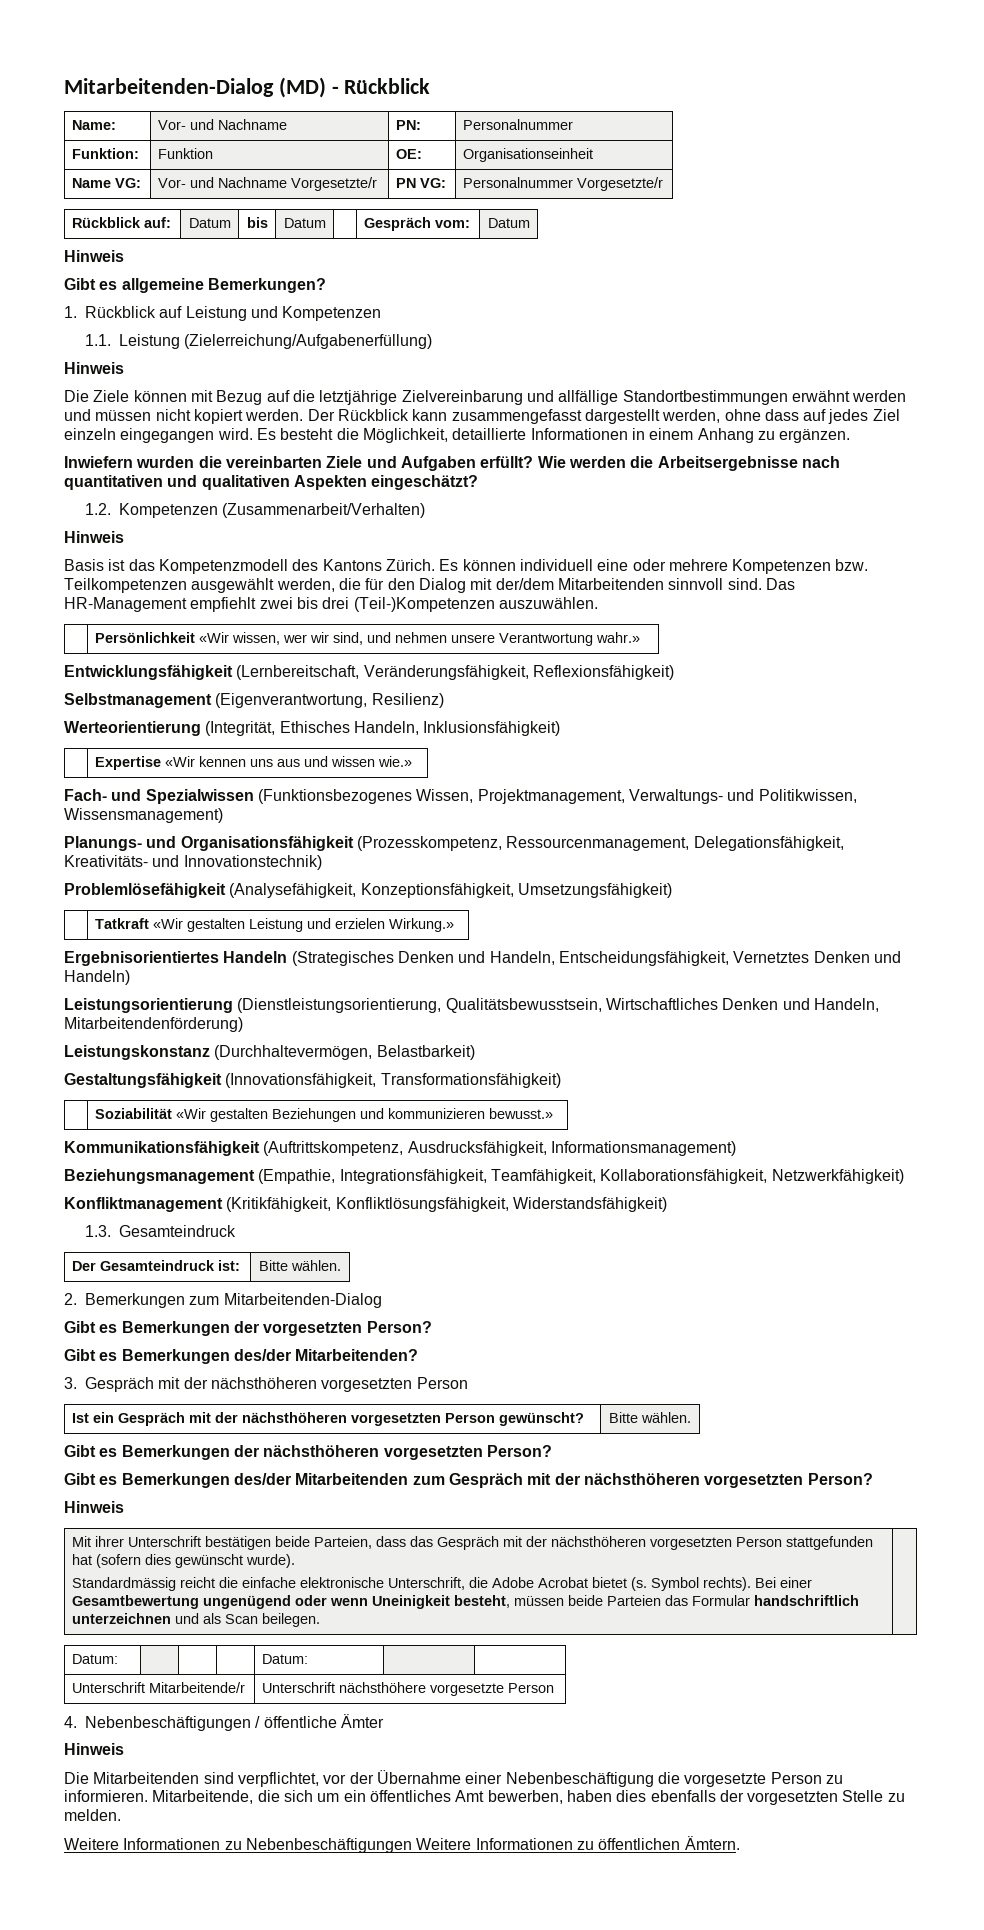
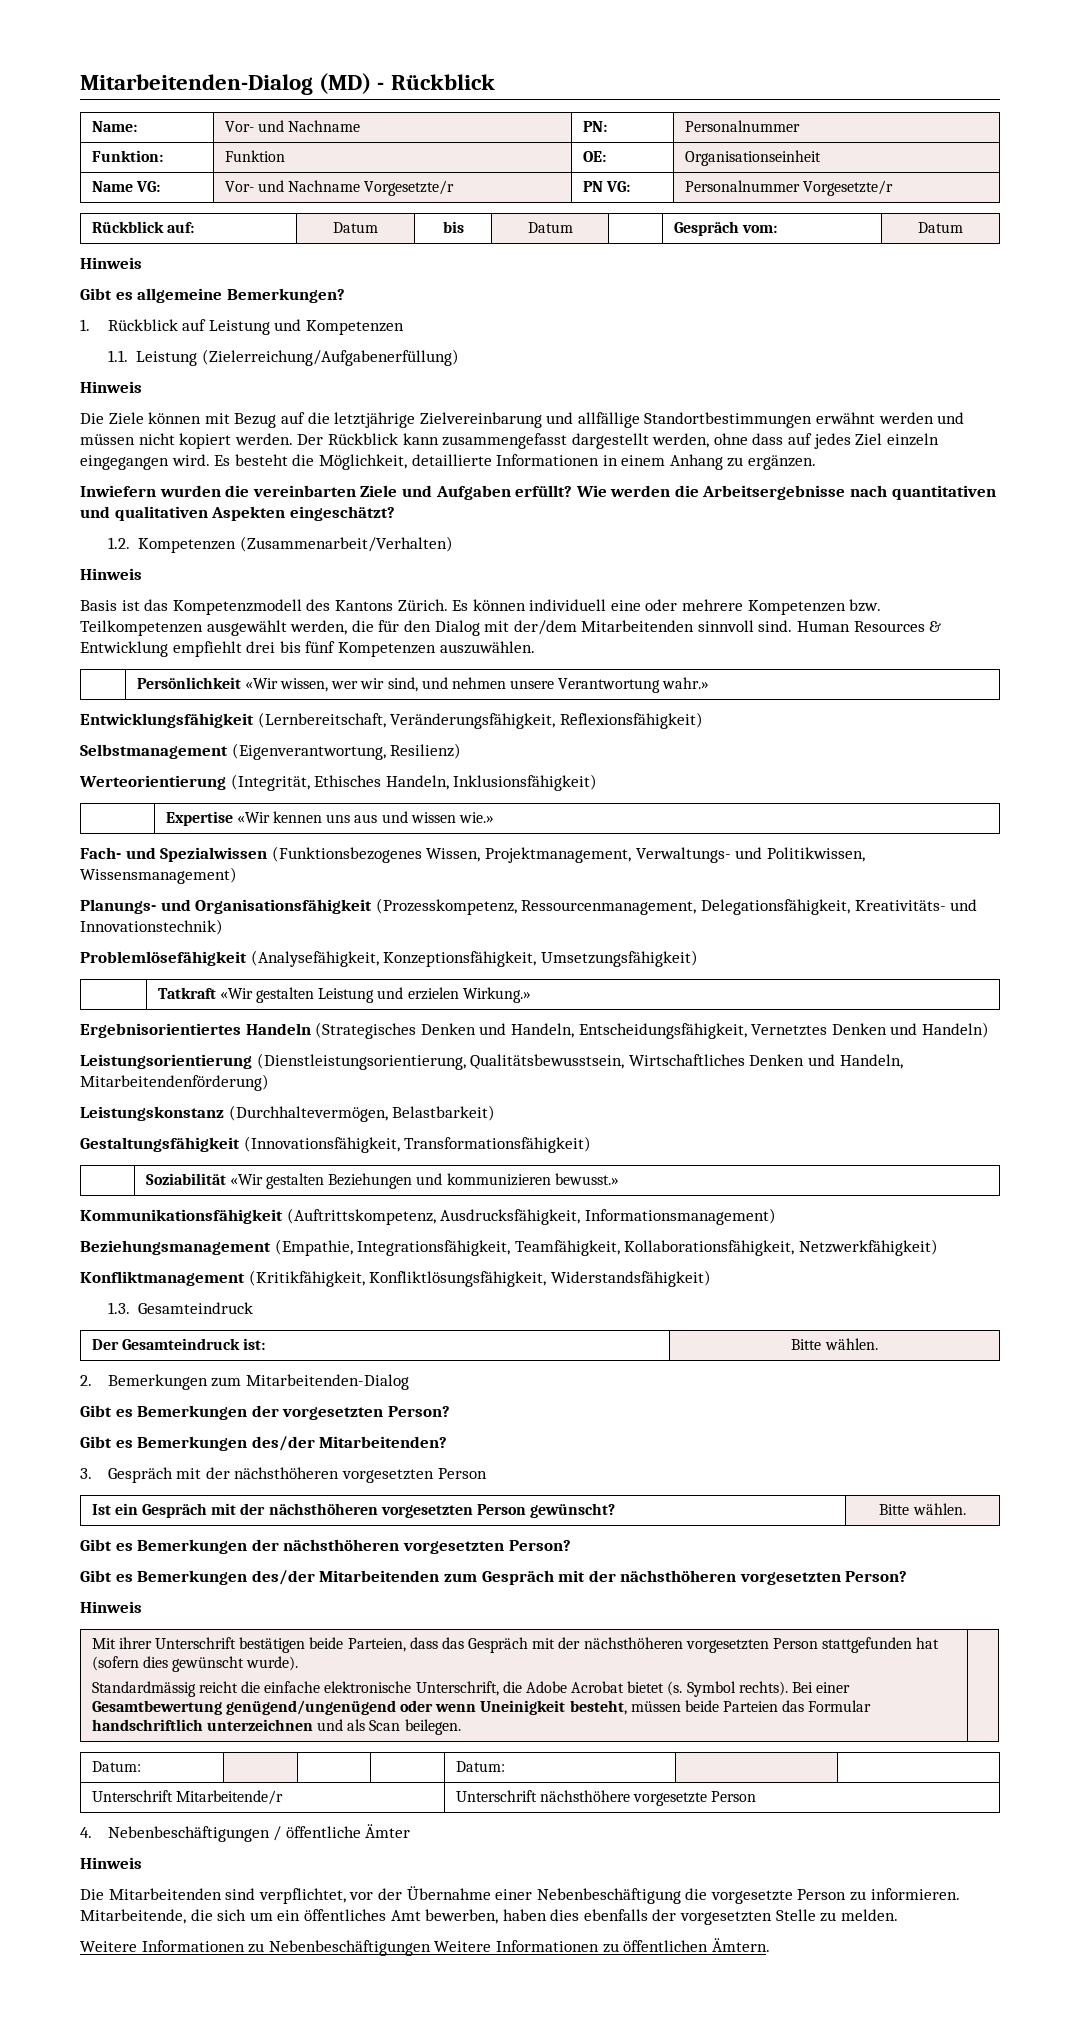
- Das HR-Management empfiehlt zwei bis drei (Teil-)Kompetenzen auszuwählen.
+ Human Resources & Entwicklung empfiehlt drei bis fünf Kompetenzen auszuwählen.
- Bei einer Gesamtbewertung ungenügend oder wenn Uneinigkeit besteht, müssen beide Parteien das Formular handschriftlich unterzeichnen und als Scan beilegen.
+ Bei einer Gesamtbewertung genügend/ungenügend oder wenn Uneinigkeit besteht, müssen beide Parteien das Formular handschriftlich unterzeichnen und als Scan beilegen.

